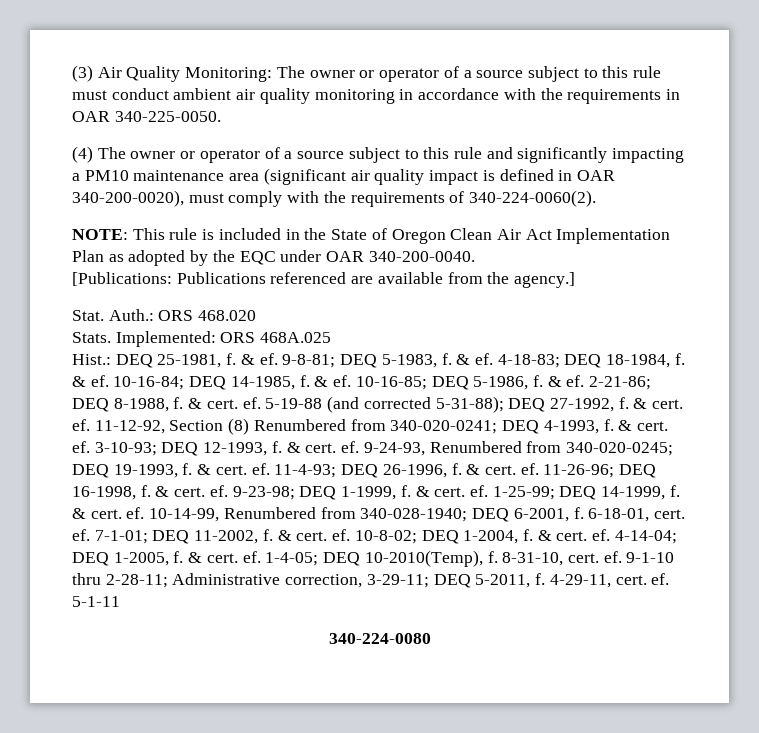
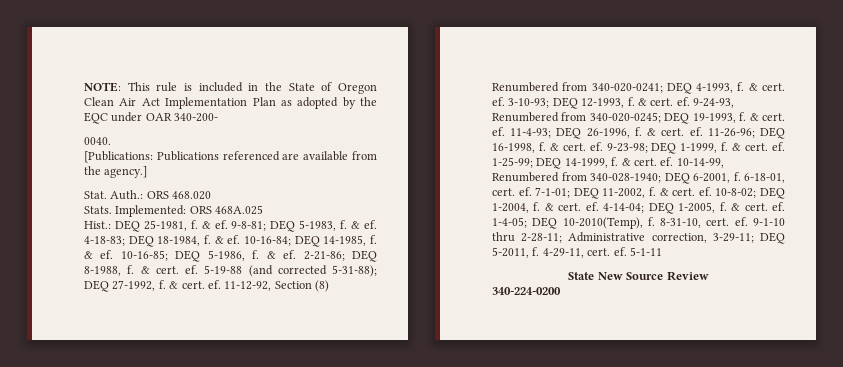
- (3) Air Quality Monitoring: The owner or operator of a source subject to this rule must conduct ambient air quality monitoring in accordance with the requirements in OAR 340-225-0050.
- (4) The owner or operator of a source subject to this rule and significantly impacting a PM10 maintenance area (significant air quality impact is defined in OAR 340-200-0020), must comply with the requirements of 340-224-0060(2).
- NOTE: This rule is included in the State of Oregon Clean Air Act Implementation Plan as adopted by the EQC under OAR 340-200-0040.
+ NOTE: This rule is included in the State of Oregon Clean Air Act Implementation Plan as adopted by the EQC under OAR 340-200-
+ 0040.
- 340-224-0080
+ State New Source Review
+ 340-224-0200

